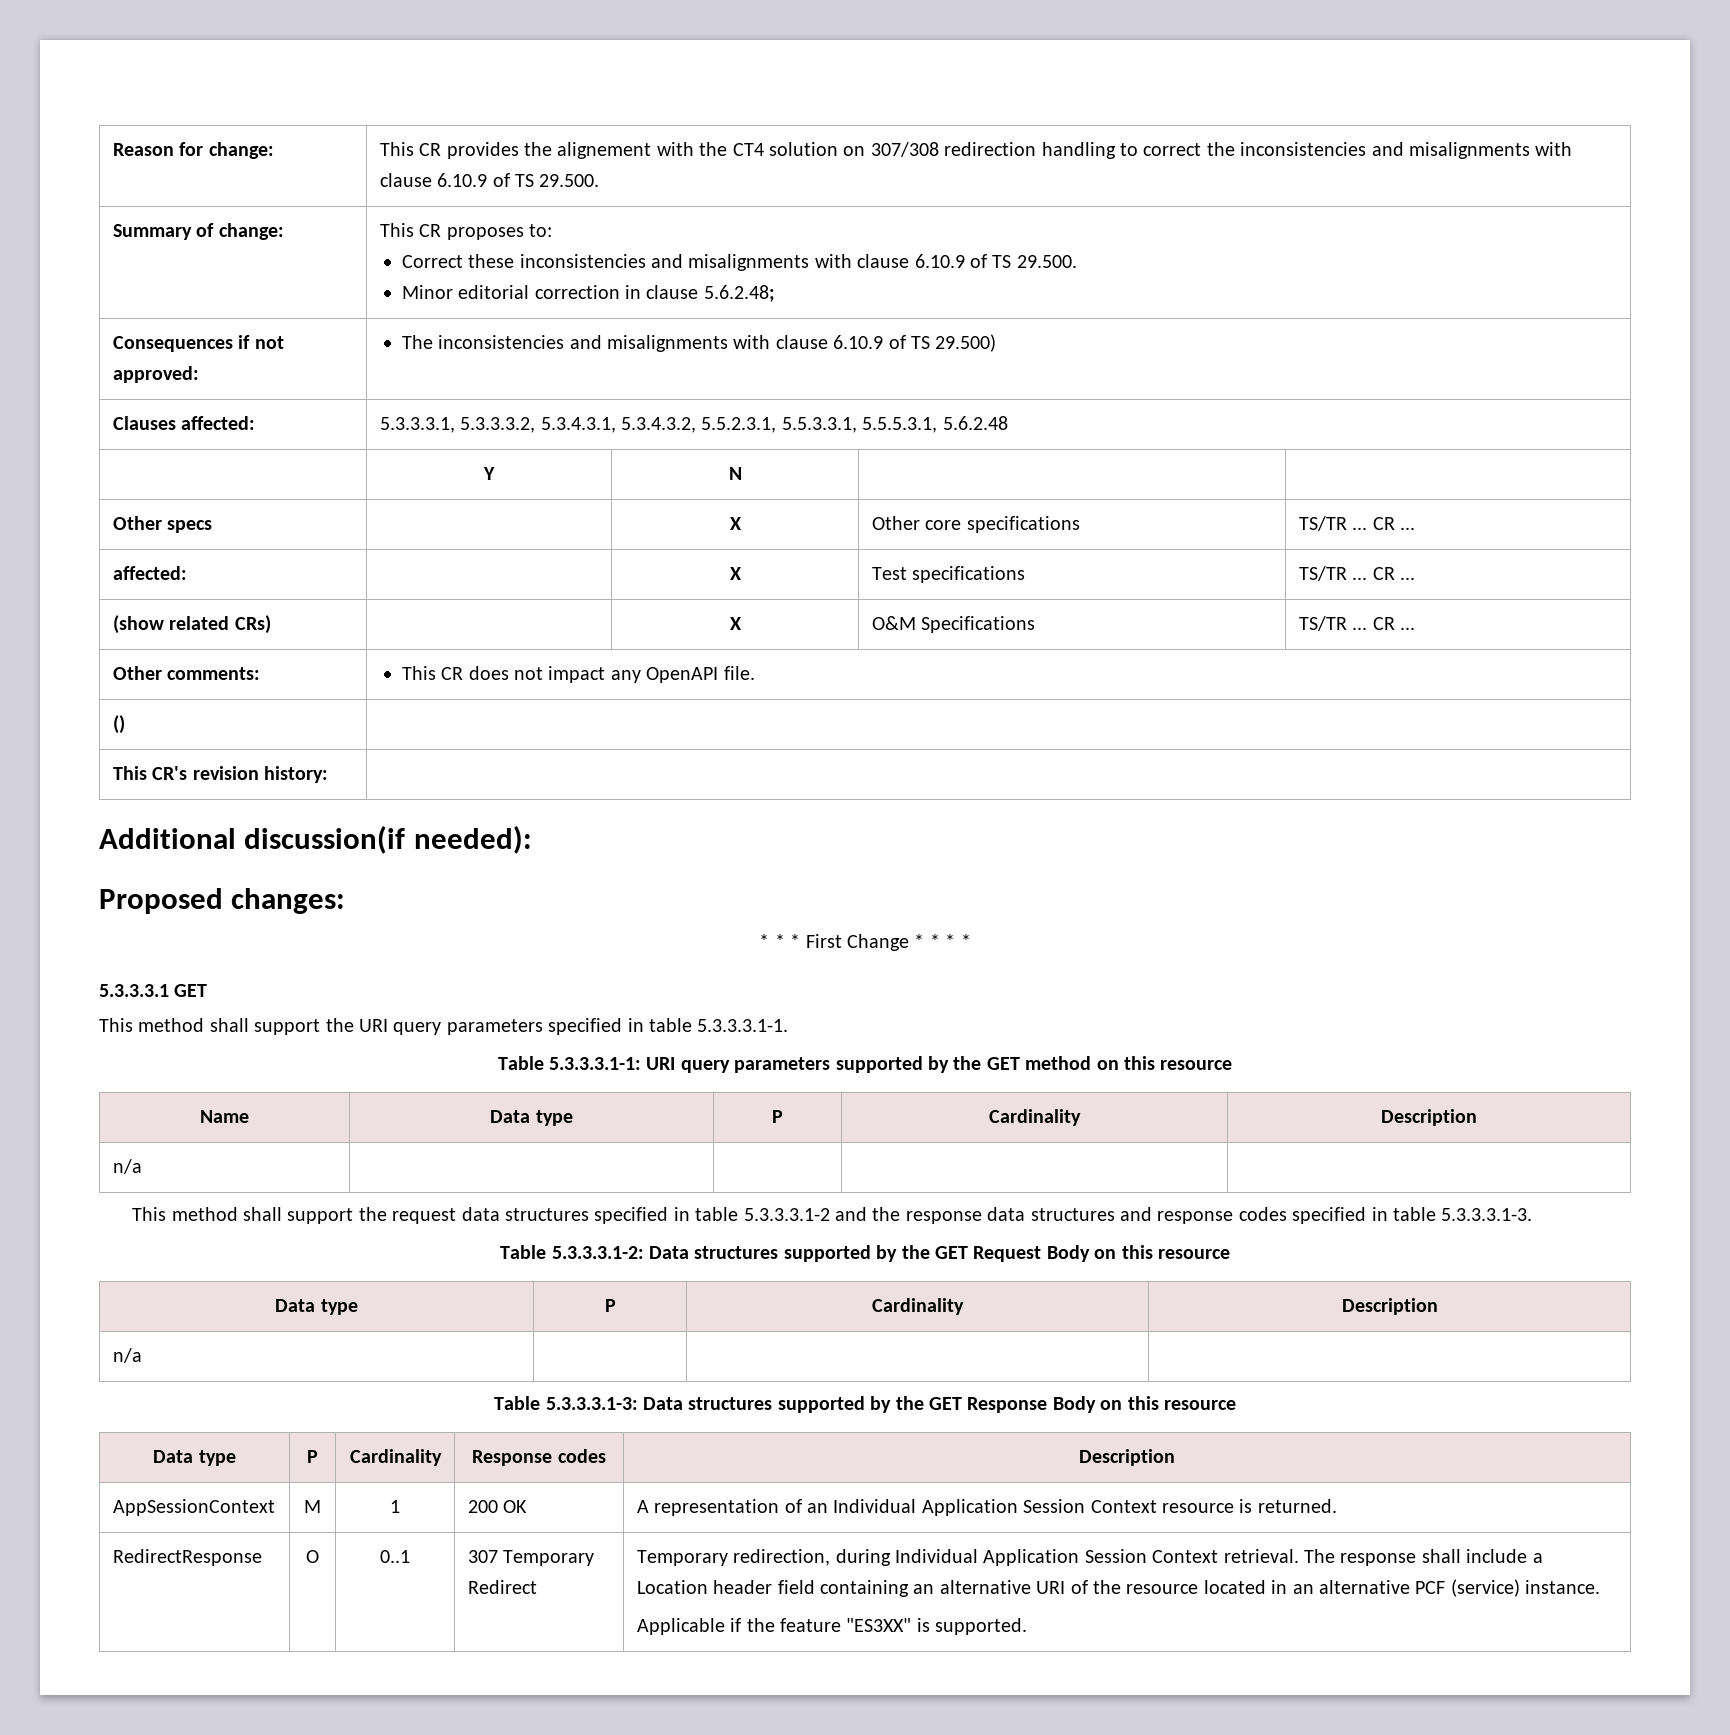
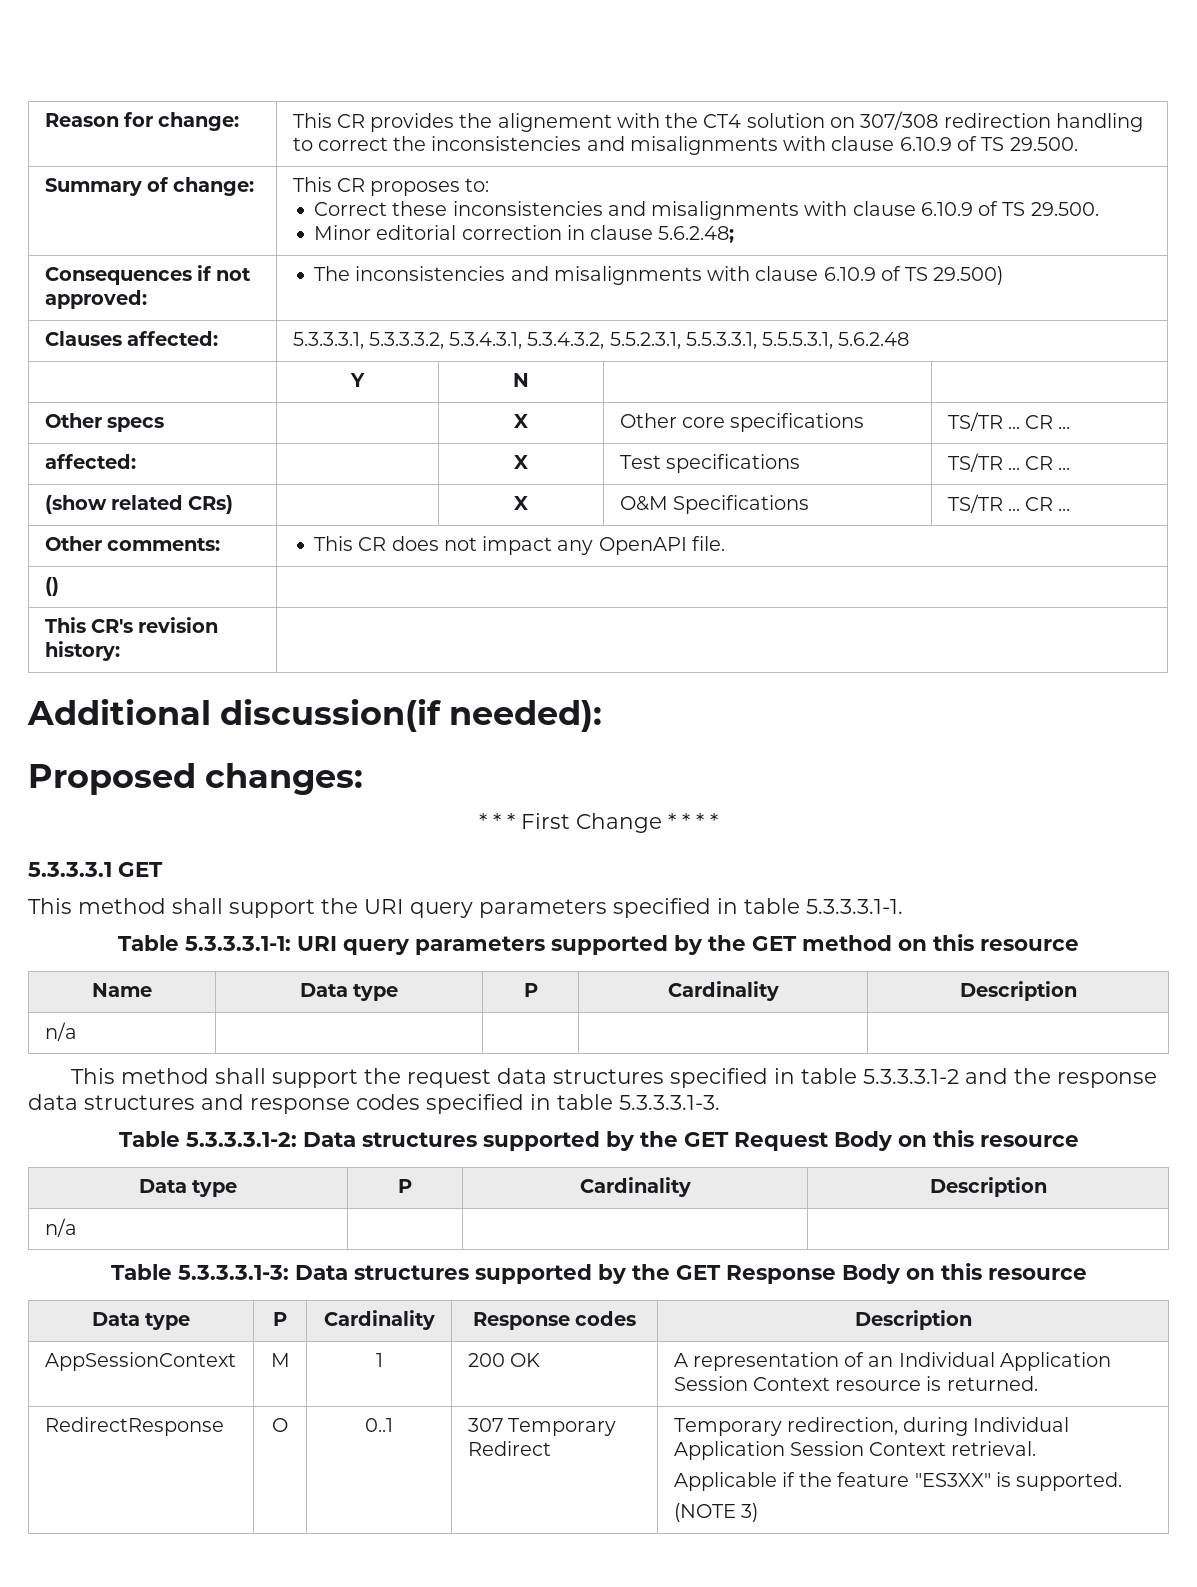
- The response shall include a Location header field containing an alternative URI of the resource located in an alternative PCF (service) instance.
+ (NOTE 3)

